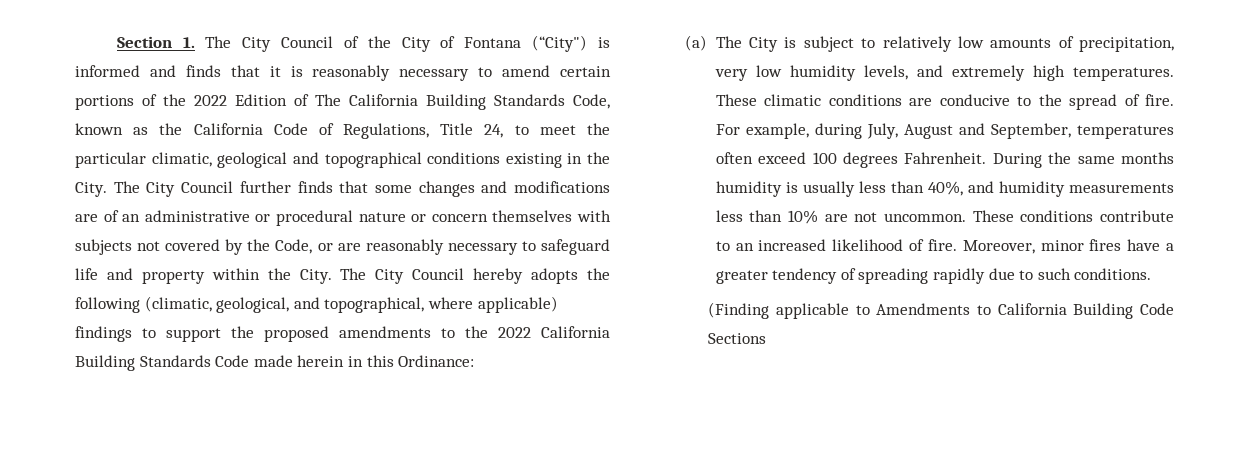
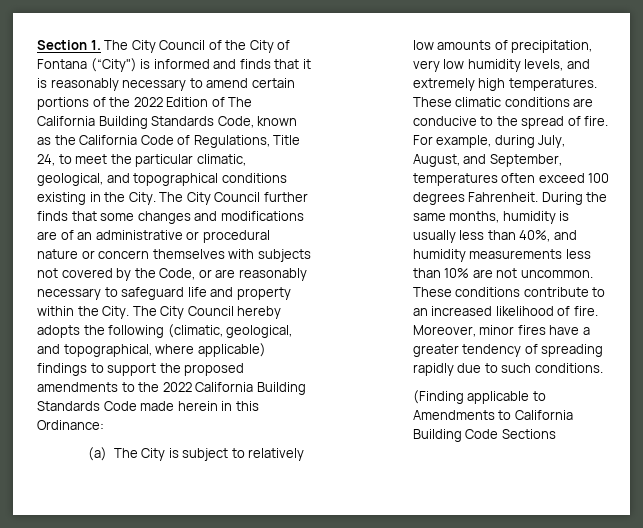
- Section 1. The City Council of the City of Fontana (“City") is informed and finds that it is reasonably necessary to amend certain portions of the 2022 Edition of The California Building Standards Code, known as the California Code of Regulations, Title 24, to meet the particular climatic, geological and topographical conditions existing in the City.
+ Section 1. The City Council of the City of Fontana (“City") is informed and finds that it is reasonably necessary to amend certain portions of the 2022 Edition of The California Building Standards Code, known as the California Code of Regulations, Title 24, to meet the particular climatic, geological, and topographical conditions existing in the City.
- For example, during July, August and September, temperatures often exceed 100 degrees Fahrenheit.
+ For example, during July, August, and September, temperatures often exceed 100 degrees Fahrenheit.
- During the same months humidity is usually less than 40%, and humidity measurements less than 10% are not uncommon.
+ During the same months, humidity is usually less than 40%, and humidity measurements less than 10% are not uncommon.

